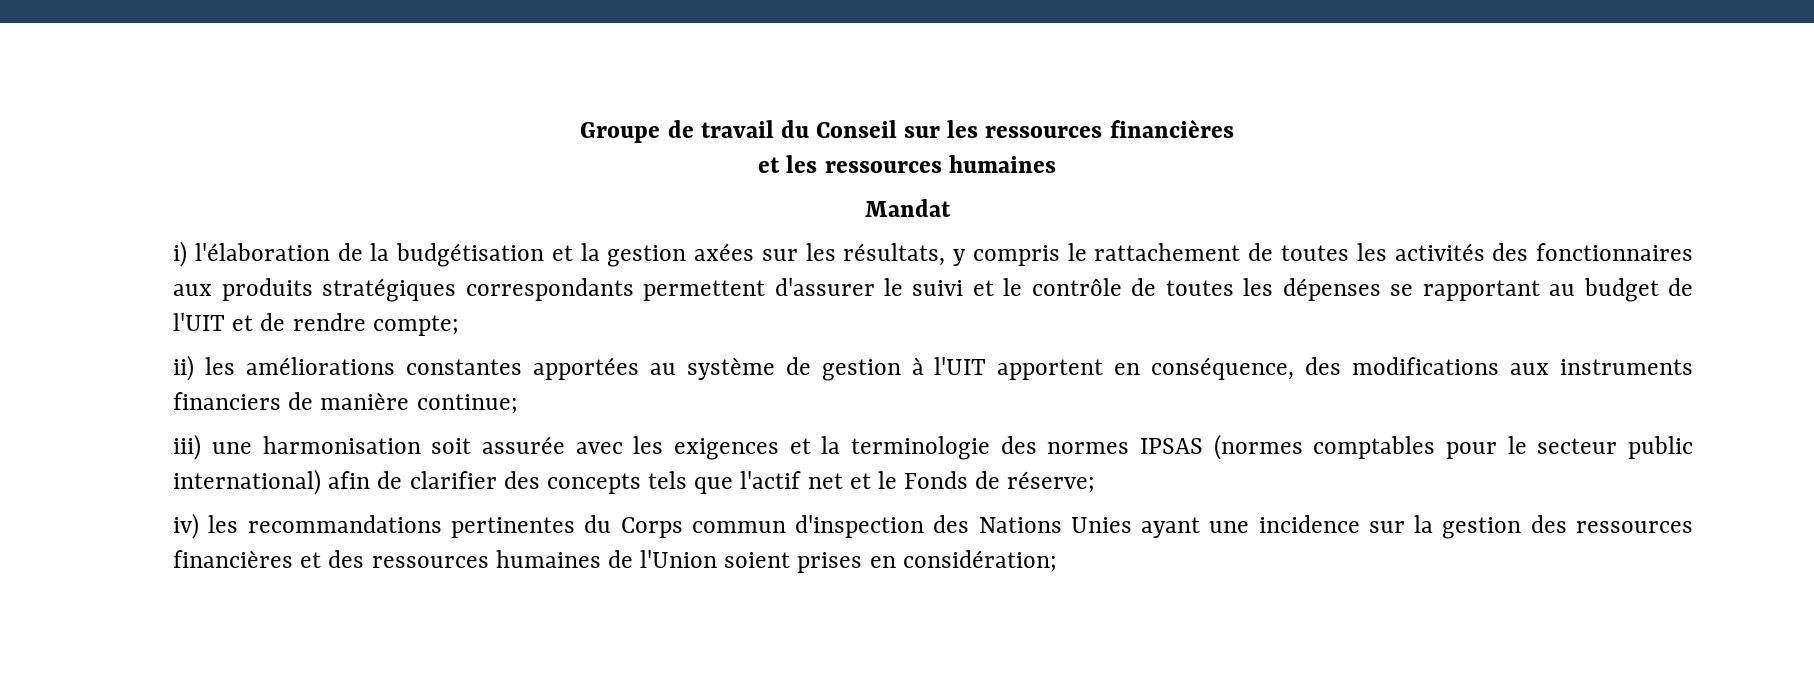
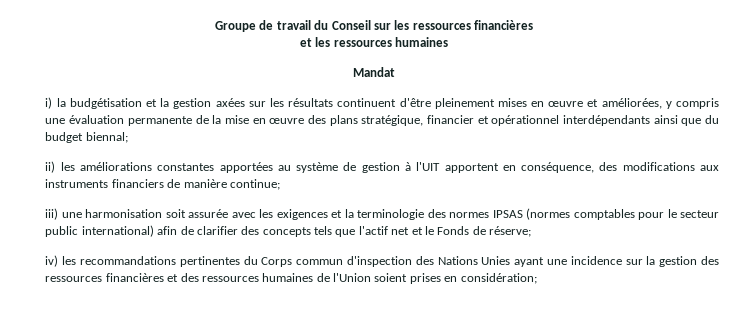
- i) l'élaboration de la budgétisation et la gestion axées sur les résultats, y compris le rattachement de toutes les activités des fonctionnaires aux produits stratégiques correspondants permettent d'assurer le suivi et le contrôle de toutes les dépenses se rapportant au budget de l'UIT et de rendre compte;
+ i) la budgétisation et la gestion axées sur les résultats continuent d'être pleinement mises en œuvre et améliorées, y compris une évaluation permanente de la mise en œuvre des plans stratégique, financier et opérationnel interdépendants ainsi que du budget biennal;

